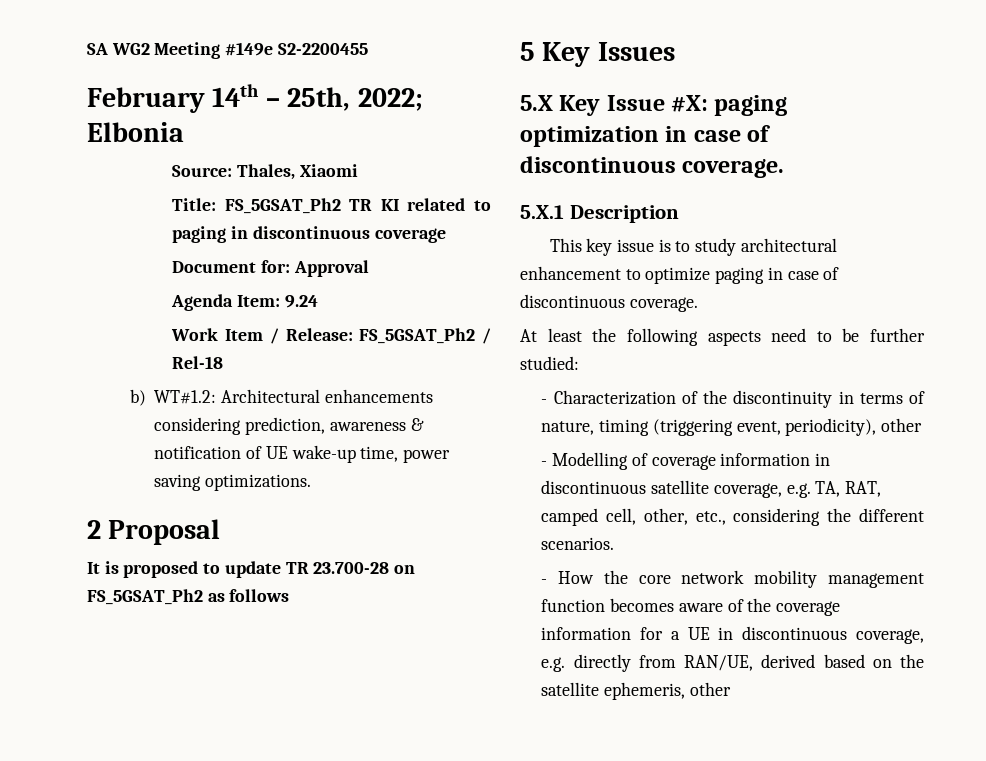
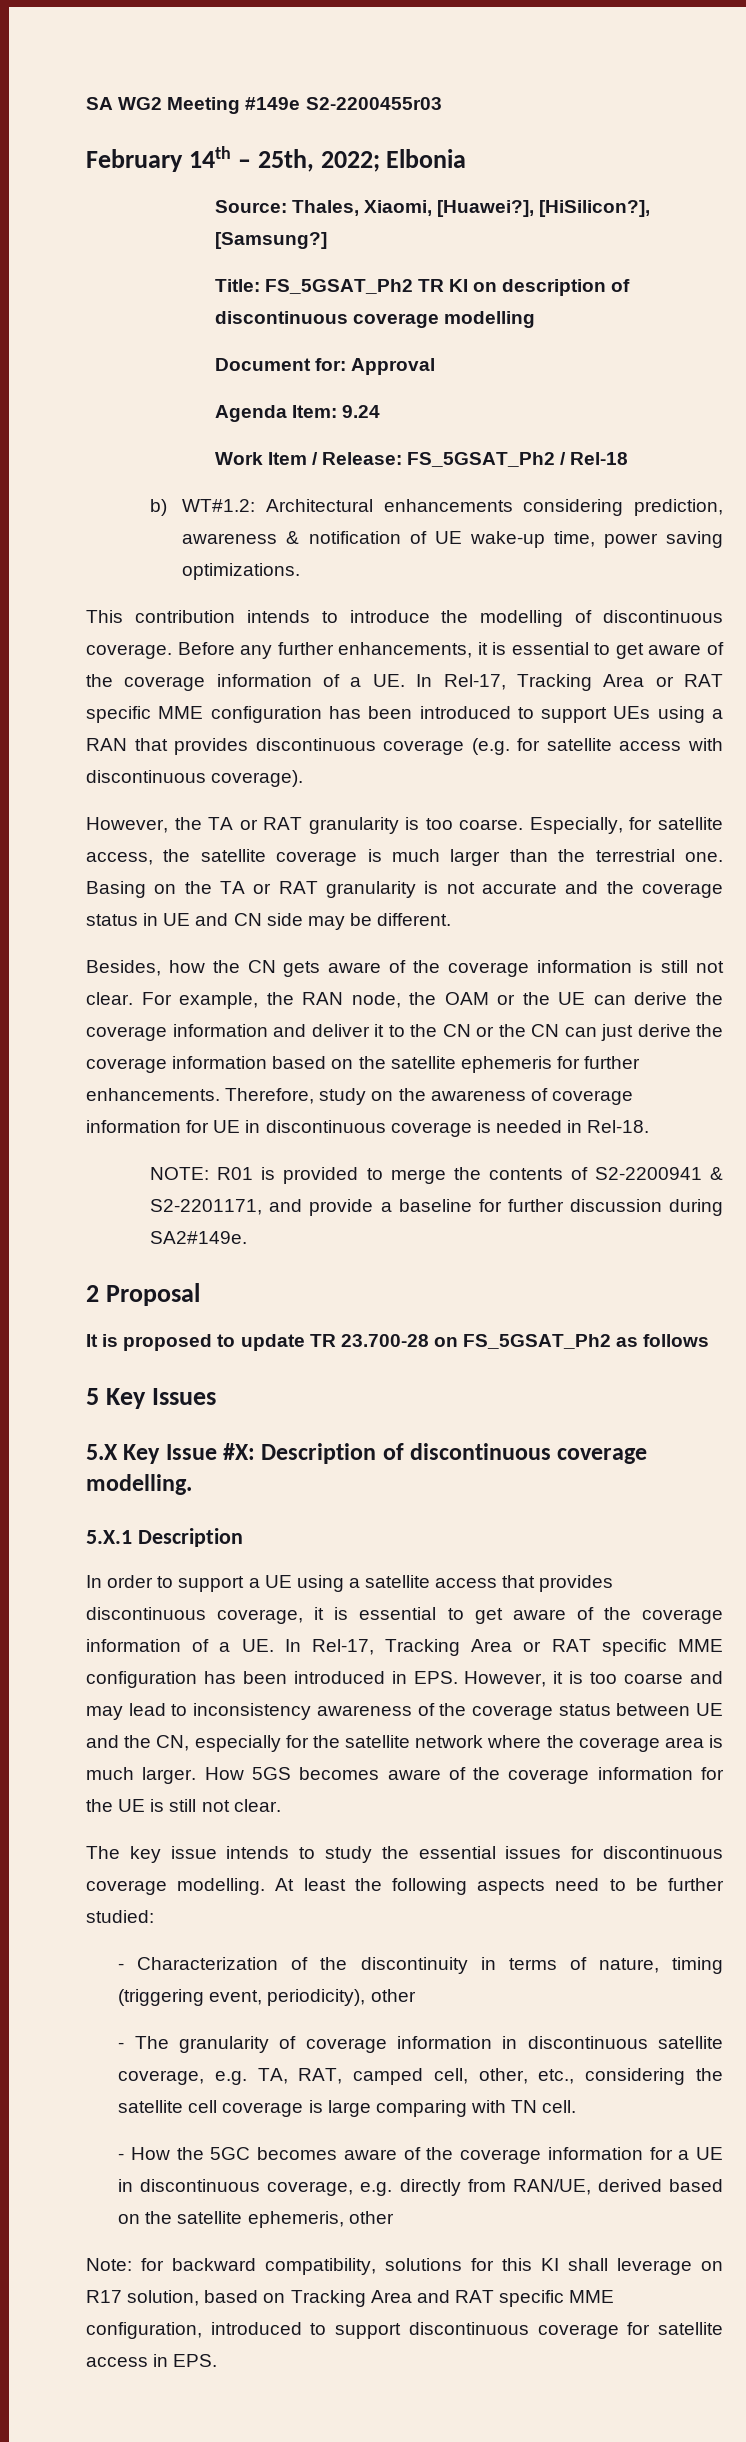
- SA WG2 Meeting #149e S2-2200455
+ SA WG2 Meeting #149e S2-2200455r03
- Source: Thales, Xiaomi
+ Source: Thales, Xiaomi, [Huawei?], [HiSilicon?], [Samsung?]
- Title: FS_5GSAT_Ph2 TR KI related to paging in discontinuous coverage
+ Title: FS_5GSAT_Ph2 TR KI on description of discontinuous coverage modelling
+ This contribution intends to introduce the modelling of discontinuous coverage. Before any further enhancements, it is essential to get aware of the coverage information of a UE. In Rel-17, Tracking Area or RAT specific MME configuration has been introduced to support UEs using a RAN that provides discontinuous coverage (e.g. for satellite access with discontinuous coverage).
+ However, the TA or RAT granularity is too coarse. Especially, for satellite access, the satellite coverage is much larger than the terrestrial one. Basing on the TA or RAT granularity is not accurate and the coverage status in UE and CN side may be different.
+ Besides, how the CN gets aware of the coverage information is still not clear. For example, the RAN node, the OAM or the UE can derive the coverage information and deliver it to the CN or the CN can just derive the coverage information based on the satellite ephemeris for further enhancements. Therefore, study on the awareness of coverage information for UE in discontinuous coverage is needed in Rel-18.
+ NOTE: R01 is provided to merge the contents of S2-2200941 & S2-2201171, and provide a baseline for further discussion during SA2#149e.
- 5.X Key Issue #X: paging optimization in case of discontinuous coverage.
+ 5.X Key Issue #X: Description of discontinuous coverage modelling.
  5.X.1 Description
- This key issue is to study architectural enhancement to optimize paging in case of discontinuous coverage.
- At least the following aspects need to be further studied:
+ In order to support a UE using a satellite access that provides discontinuous coverage, it is essential to get aware of the coverage information of a UE. In Rel-17, Tracking Area or RAT specific MME configuration has been introduced in EPS. However, it is too coarse and may lead to inconsistency awareness of the coverage status between UE and the CN, especially for the satellite network where the coverage area is much larger. How 5GS becomes aware of the coverage information for the UE is still not clear.
+ The key issue intends to study the essential issues for discontinuous coverage modelling. At least the following aspects need to be further studied:
- - Modelling of coverage information in discontinuous satellite coverage, e.g. TA, RAT, camped cell, other, etc., considering the different scenarios.
- - How the core network mobility management function becomes aware of the coverage information for a UE in discontinuous coverage, e.g. directly from RAN/UE, derived based on the satellite ephemeris, other
+ - The granularity of coverage information in discontinuous satellite coverage, e.g. TA, RAT, camped cell, other, etc., considering the satellite cell coverage is large comparing with TN cell.
+ - How the 5GC becomes aware of the coverage information for a UE in discontinuous coverage, e.g. directly from RAN/UE, derived based on the satellite ephemeris, other
+ Note: for backward compatibility, solutions for this KI shall leverage on R17 solution, based on Tracking Area and RAT specific MME configuration, introduced to support discontinuous coverage for satellite access in EPS.

